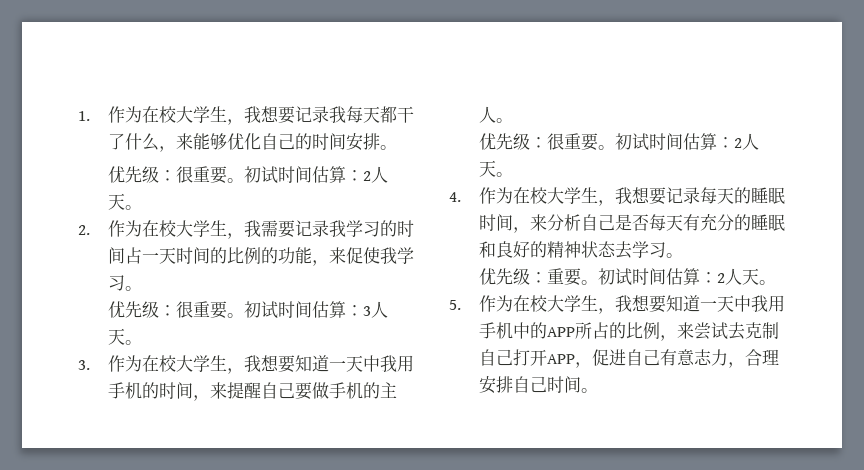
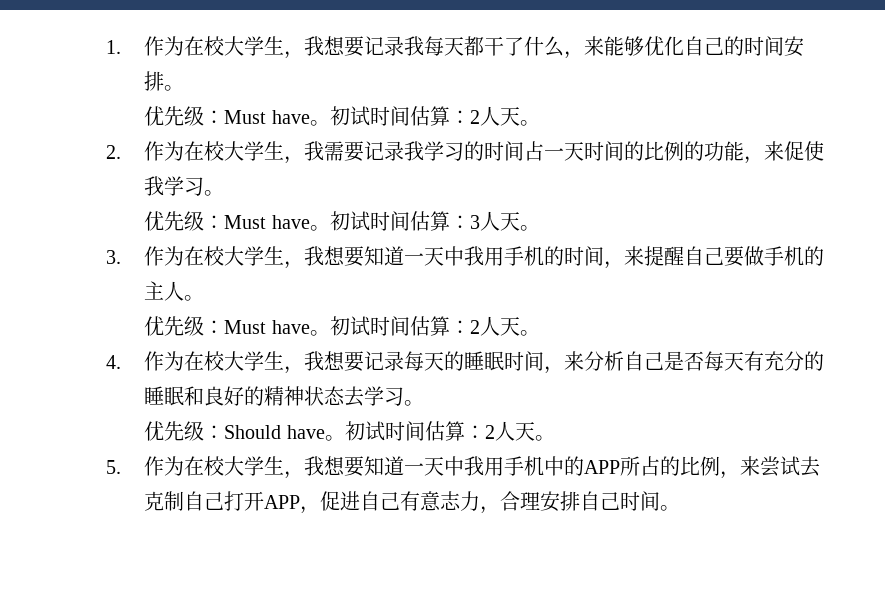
  1.作为在校大学生，我想要记录我每天都干了什么，来能够优化自己的时间安排。
- 优先级：很重要。
+ 优先级：Must have。
  2.作为在校大学生，我需要记录我学习的时间占一天时间的比例的功能，来促使我学习。
- 优先级：很重要。
+ 优先级：Must have。
  3.作为在校大学生，我想要知道一天中我用手机的时间，来提醒自己要做手机的主人。
- 优先级：很重要。
+ 优先级：Must have。
- 优先级：重要。
+ 优先级：Should have。

